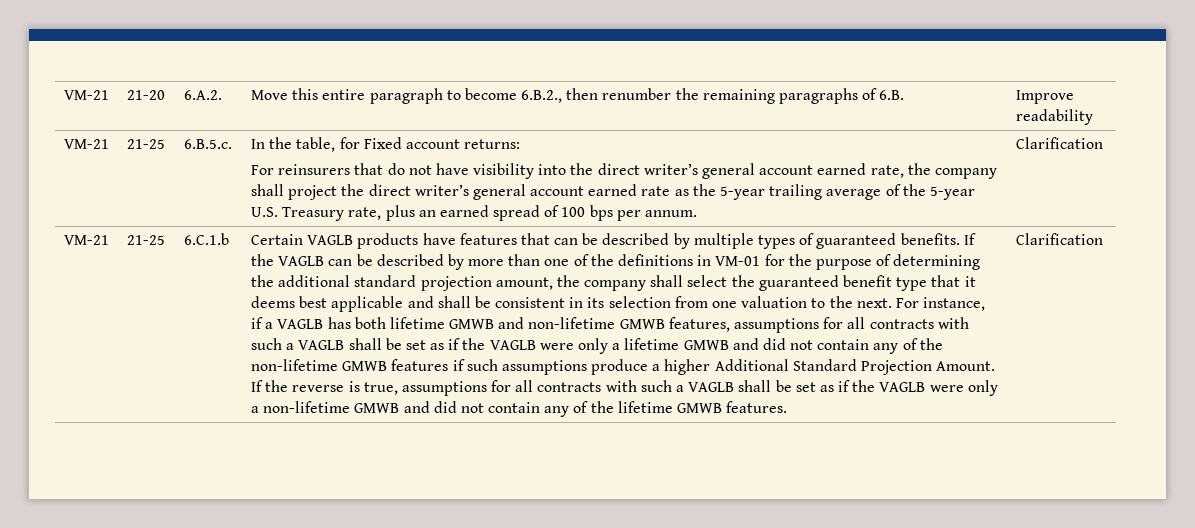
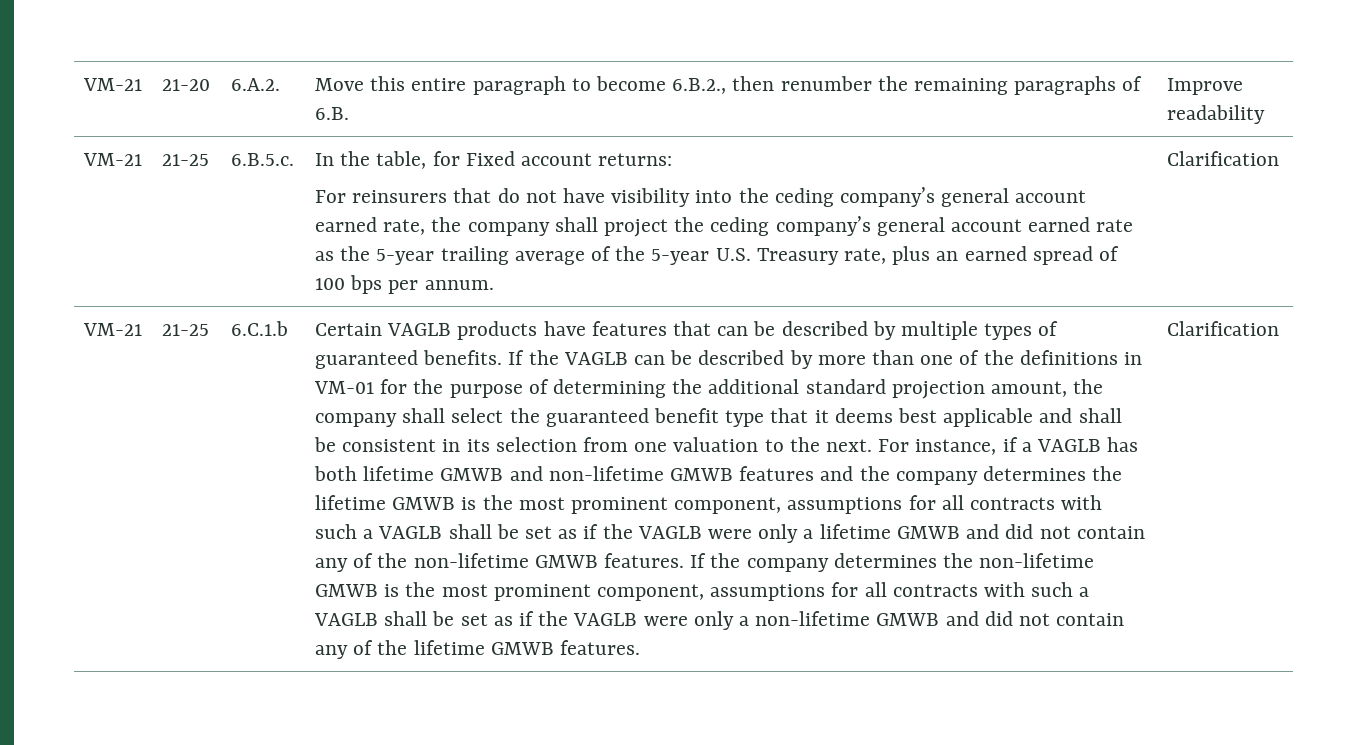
- For reinsurers that do not have visibility into the direct writer’s general account earned rate, the company shall project the direct writer’s general account earned rate as the 5-year trailing average of the 5-year U.S. Treasury rate, plus an earned spread of 100 bps per annum.
+ For reinsurers that do not have visibility into the ceding company’s general account earned rate, the company shall project the ceding company’s general account earned rate as the 5-year trailing average of the 5-year U.S. Treasury rate, plus an earned spread of 100 bps per annum.
- For instance, if a VAGLB has both lifetime GMWB and non-lifetime GMWB features, assumptions for all contracts with such a VAGLB shall be set as if the VAGLB were only a lifetime GMWB and did not contain any of the non-lifetime GMWB features if such assumptions produce a higher Additional Standard Projection Amount. If the reverse is true, assumptions for all contracts with such a VAGLB shall be set as if the VAGLB were only a non-lifetime GMWB and did not contain any of the lifetime GMWB features.
+ For instance, if a VAGLB has both lifetime GMWB and non-lifetime GMWB features and the company determines the lifetime GMWB is the most prominent component, assumptions for all contracts with such a VAGLB shall be set as if the VAGLB were only a lifetime GMWB and did not contain any of the non-lifetime GMWB features. If the company determines the non-lifetime GMWB is the most prominent component, assumptions for all contracts with such a VAGLB shall be set as if the VAGLB were only a non-lifetime GMWB and did not contain any of the lifetime GMWB features.

